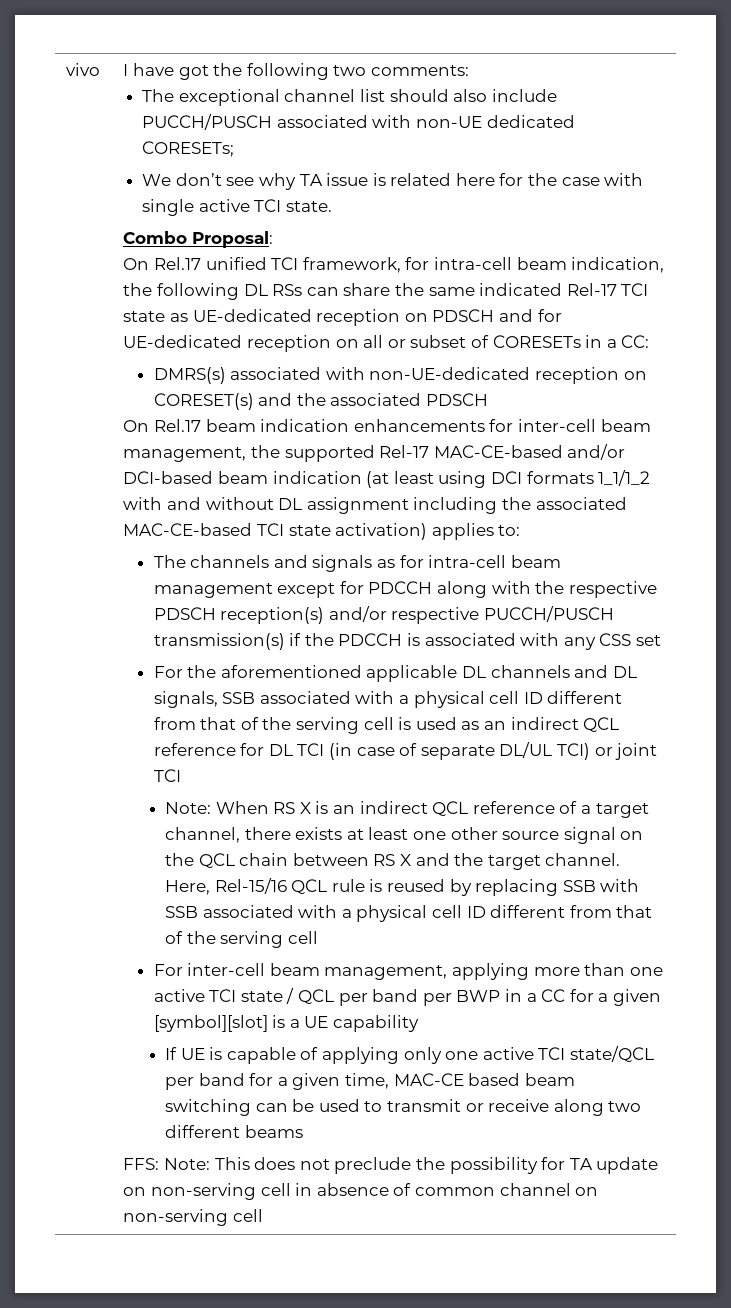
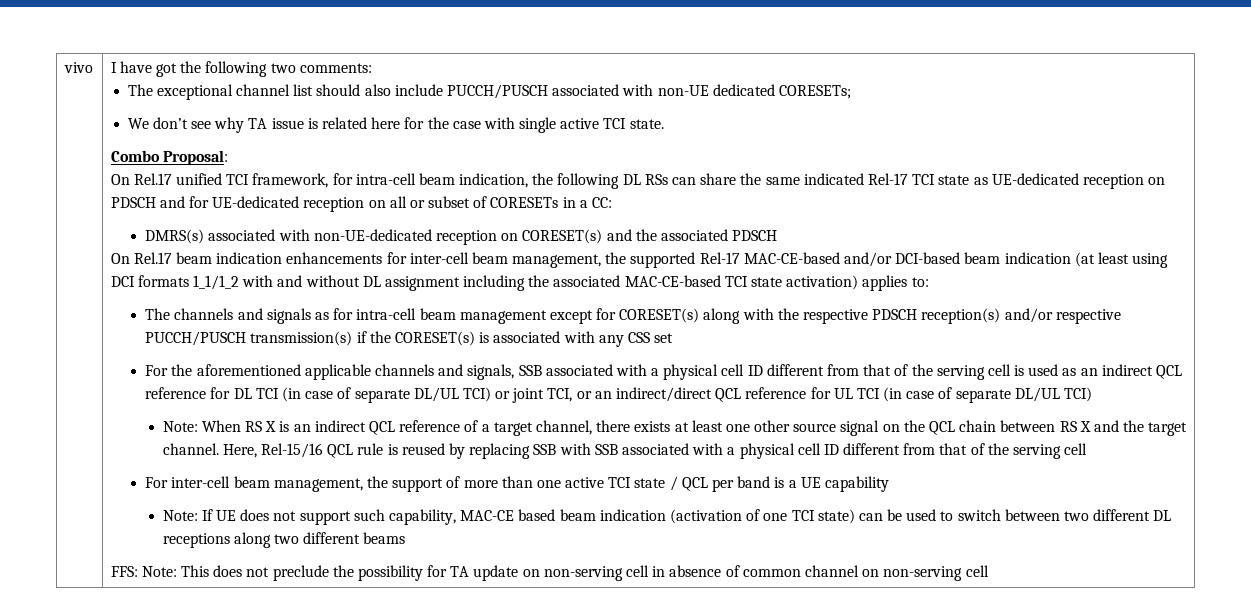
- The channels and signals as for intra-cell beam management except for PDCCH along with the respective PDSCH reception(s) and/or respective PUCCH/PUSCH transmission(s) if the PDCCH is associated with any CSS set
+ The channels and signals as for intra-cell beam management except for CORESET(s) along with the respective PDSCH reception(s) and/or respective PUCCH/PUSCH transmission(s) if the CORESET(s) is associated with any CSS set
- For the aforementioned applicable DL channels and DL signals, SSB associated with a physical cell ID different from that of the serving cell is used as an indirect QCL reference for DL TCI (in case of separate DL/UL TCI) or joint TCI
+ For the aforementioned applicable channels and signals, SSB associated with a physical cell ID different from that of the serving cell is used as an indirect QCL reference for DL TCI (in case of separate DL/UL TCI) or joint TCI, or an indirect/direct QCL reference for UL TCI (in case of separate DL/UL TCI)
- For inter-cell beam management, applying more than one active TCI state / QCL per band per BWP in a CC for a given [symbol][slot] is a UE capability
+ For inter-cell beam management, the support of more than one active TCI state / QCL per band is a UE capability
- If UE is capable of applying only one active TCI state/QCL per band for a given time, MAC-CE based beam switching can be used to transmit or receive along two different beams
+ Note: If UE does not support such capability, MAC-CE based beam indication (activation of one TCI state) can be used to switch between two different DL receptions along two different beams

